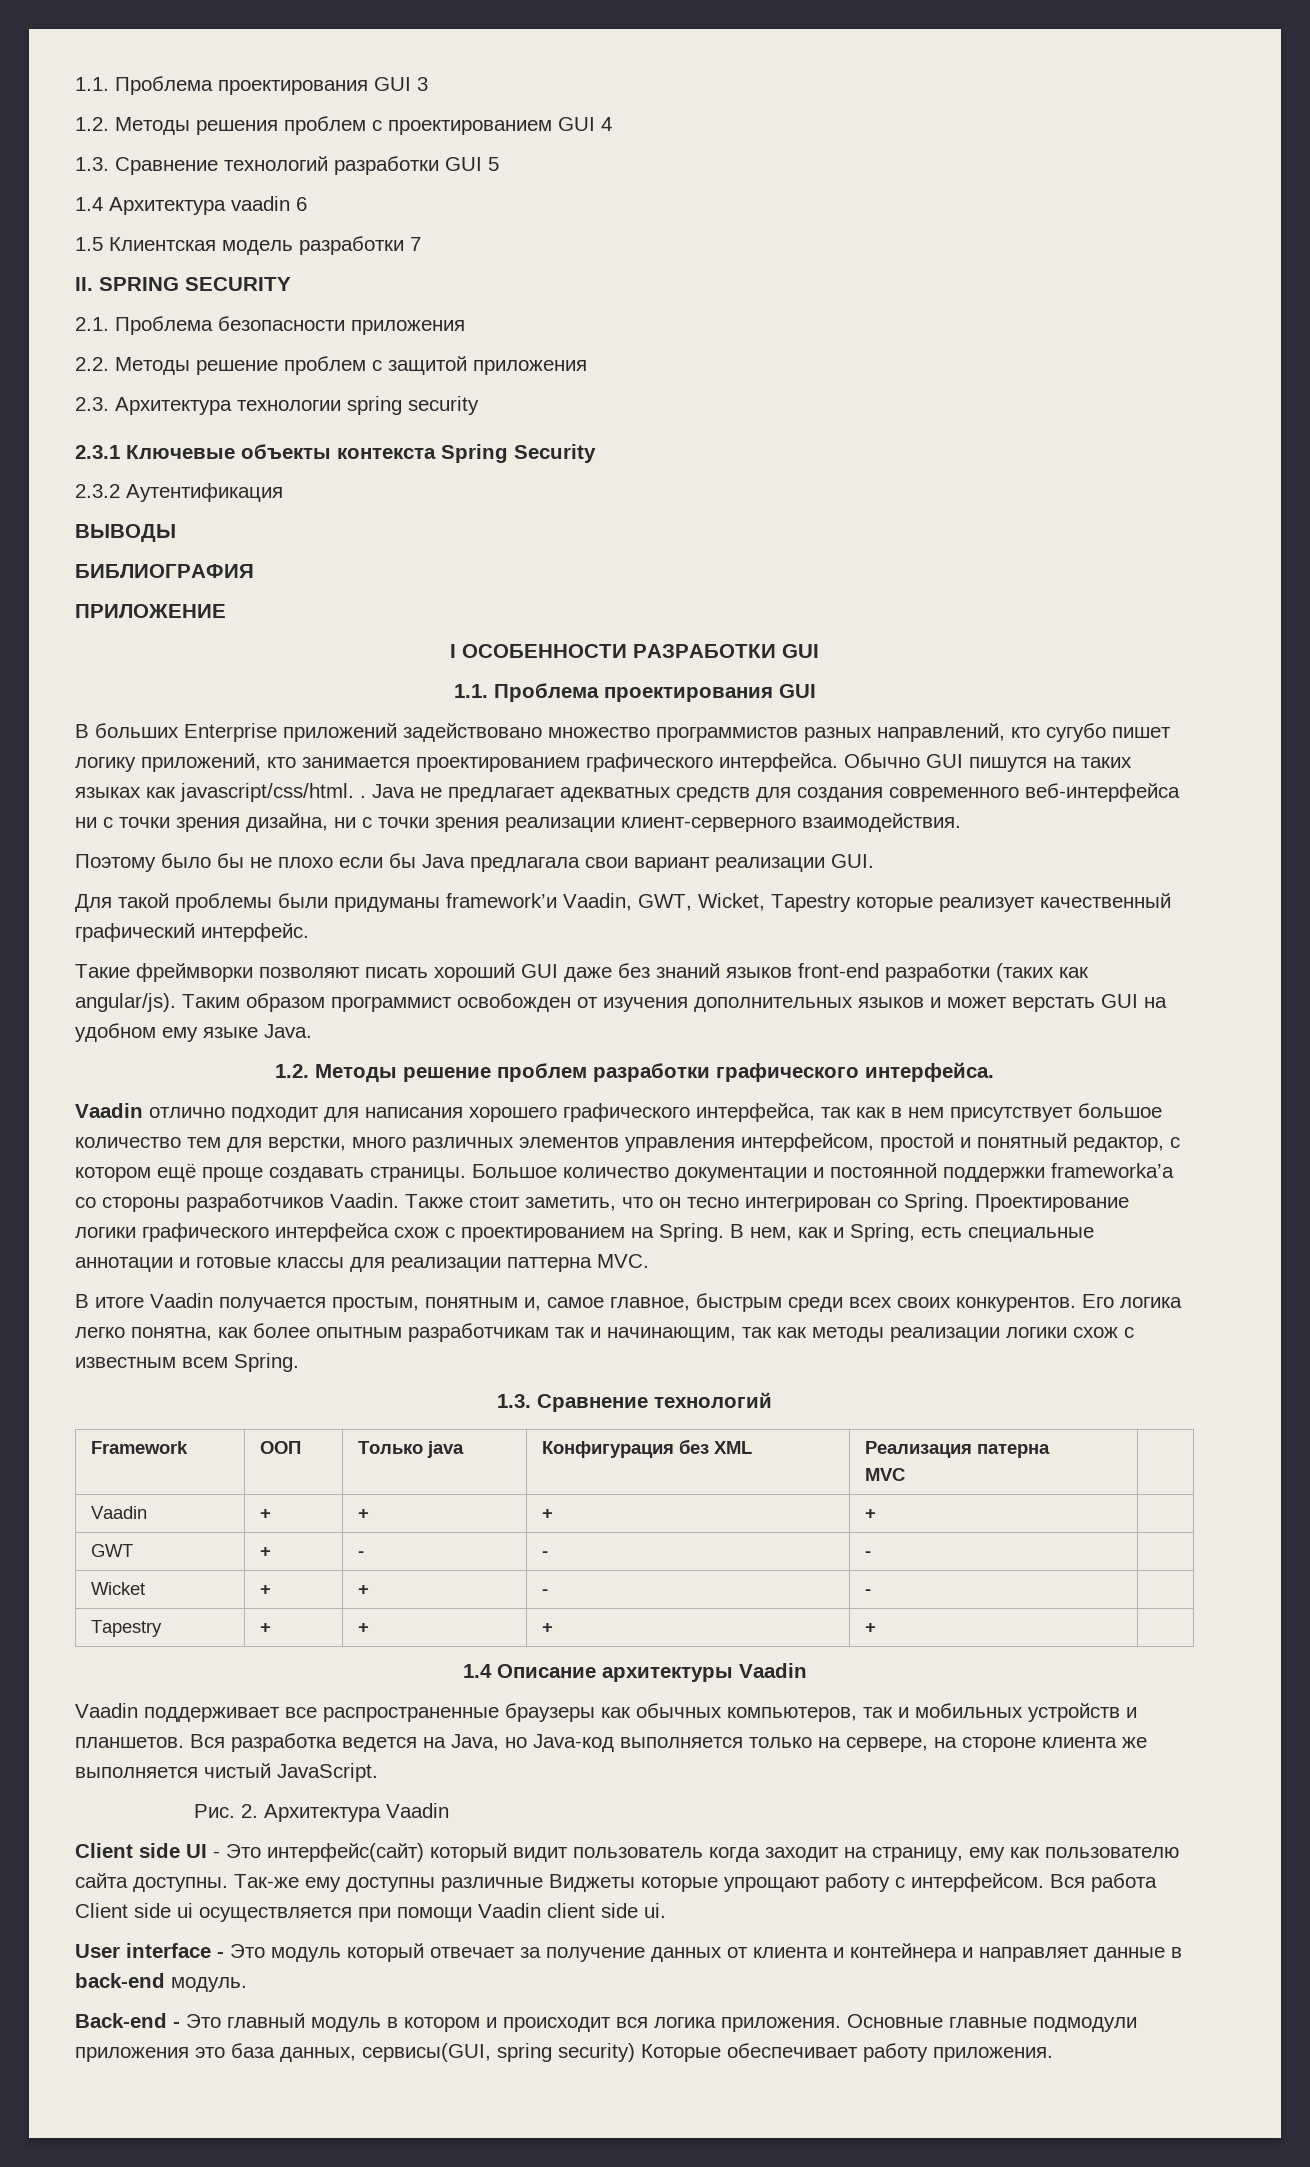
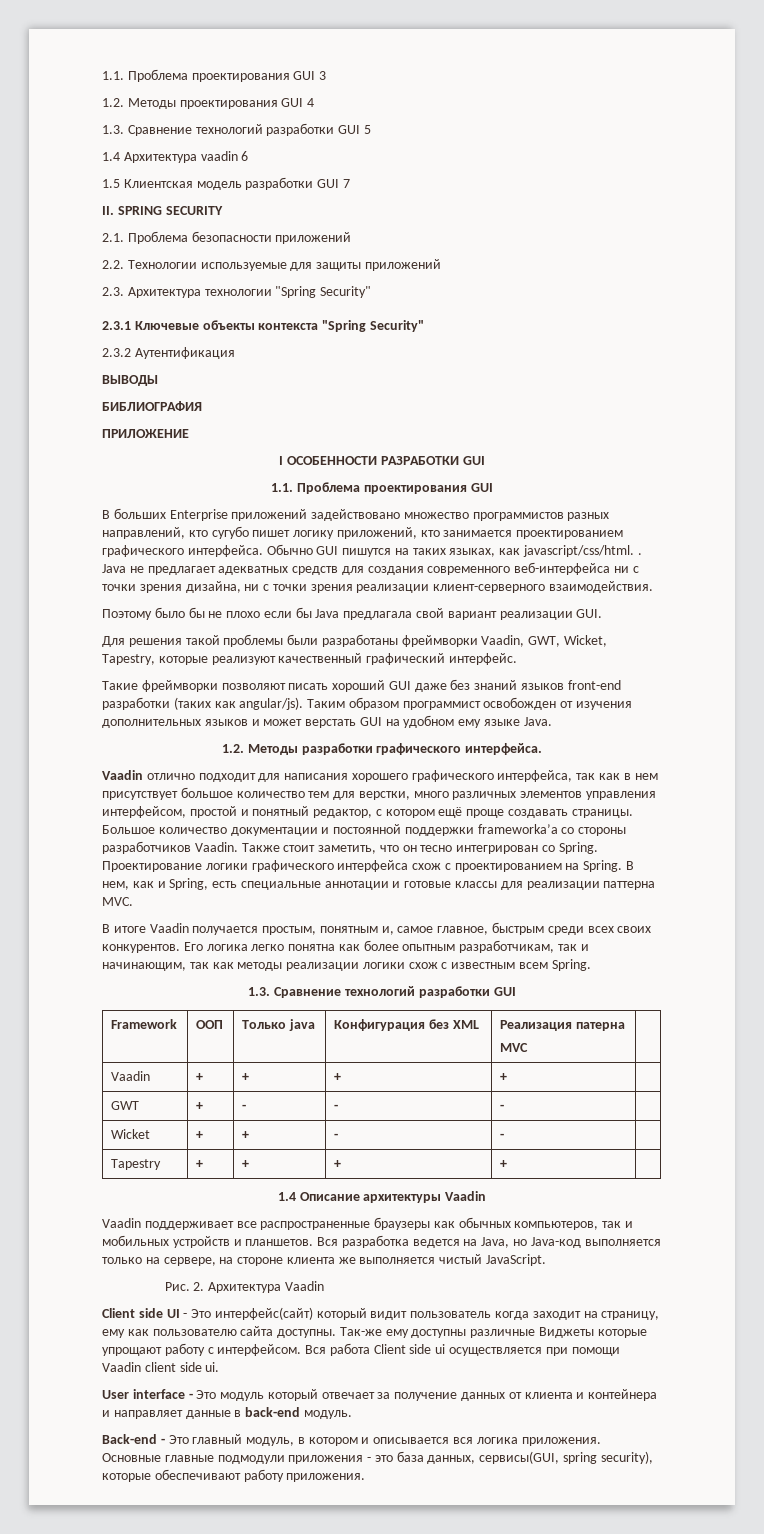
- 1.2. Методы решения проблем с проектированием GUI 4
+ 1.2. Методы проектирования GUI 4
- 1.5 Клиентская модель разработки 7
+ 1.5 Клиентская модель разработки GUI 7
- 2.1. Проблема безопасности приложения
+ 2.1. Проблема безопасности приложений
- 2.2. Методы решение проблем с защитой приложения
+ 2.2. Технологии используемые для защиты приложений
- 2.3. Архитектура технологии spring security
+ 2.3. Архитектура технологии "Spring Security"
- 2.3.1 Ключевые объекты контекста Spring Security
+ 2.3.1 Ключевые объекты контекста "Spring Security"
- Обычно GUI пишутся на таких языках как javascript/css/html. .
+ Обычно GUI пишутся на таких языках, как javascript/css/html. .
- Поэтому было бы не плохо если бы Java предлагала свои вариант реализации GUI.
+ Поэтому было бы не плохо если бы Java предлагала свой вариант реализации GUI.
- Для такой проблемы были придуманы framework’и Vaadin, GWT, Wicket, Tapestry которые реализует качественный графический интерфейс.
+ Для решения такой проблемы были разработаны фреймворки Vaadin, GWT, Wicket, Tapestry, которые реализуют качественный графический интерфейс.
- 1.2. Методы решение проблем разработки графического интерфейса.
+ 1.2. Методы разработки графического интерфейса.
- Его логика легко понятна, как более опытным разработчикам так и начинающим, так как методы реализации логики схож с известным всем Spring.
- 1.3. Сравнение технологий
+ Его логика легко понятна как более опытным разработчикам, так и начинающим, так как методы реализации логики схож с известным всем Spring.
+ 1.3. Сравнение технологий разработки GUI
- Back-end - Это главный модуль в котором и происходит вся логика приложения.
+ Back-end - Это главный модуль, в котором и описывается вся логика приложения.
- Основные главные подмодули приложения это база данных, сервисы(GUI, spring security) Которые обеспечивает работу приложения.
+ Основные главные подмодули приложения - это база данных, сервисы(GUI, spring security), которые обеспечивают работу приложения.

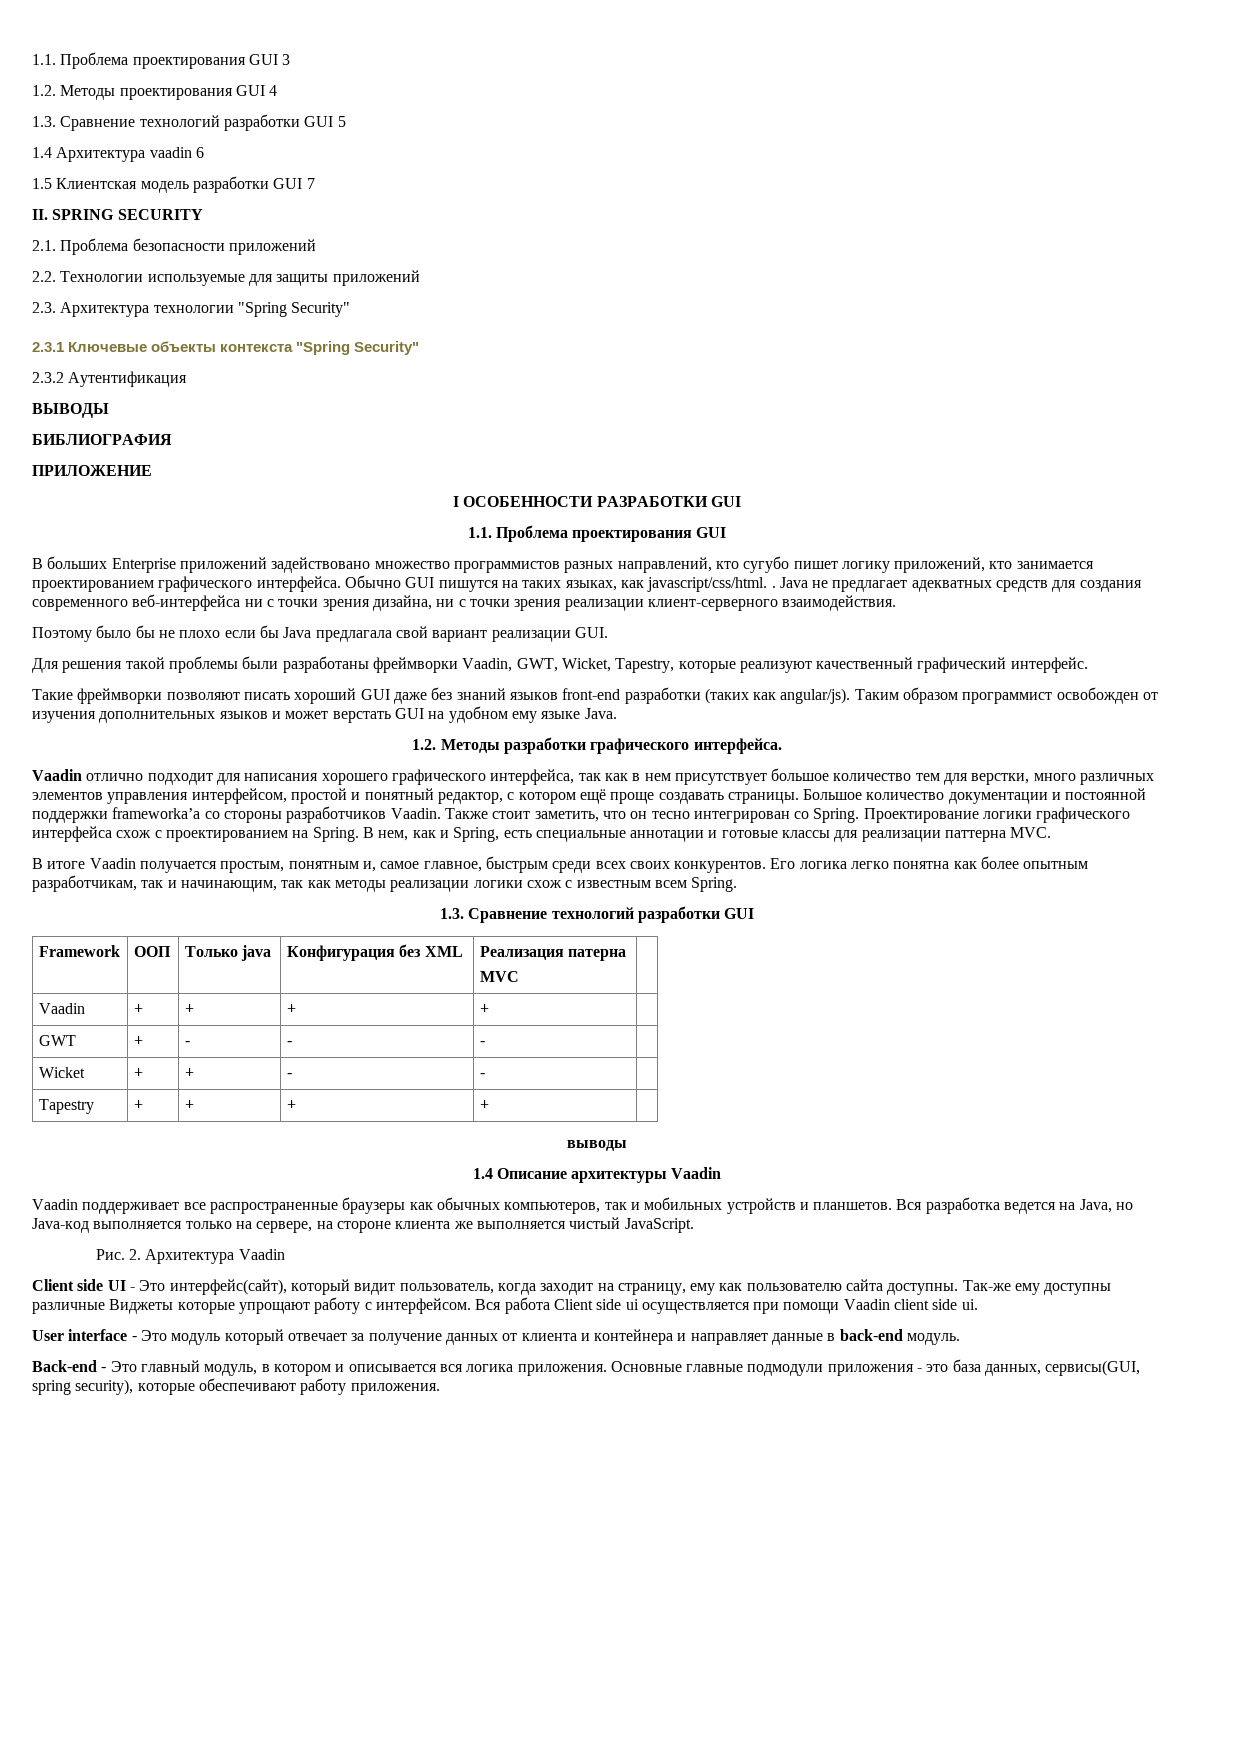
+ выводы
- Client side UI - Это интерфейс(сайт) который видит пользователь когда заходит на страницу, ему как пользователю сайта доступны.
+ Client side UI - Это интерфейс(сайт), который видит пользователь, когда заходит на страницу, ему как пользователю сайта доступны.

